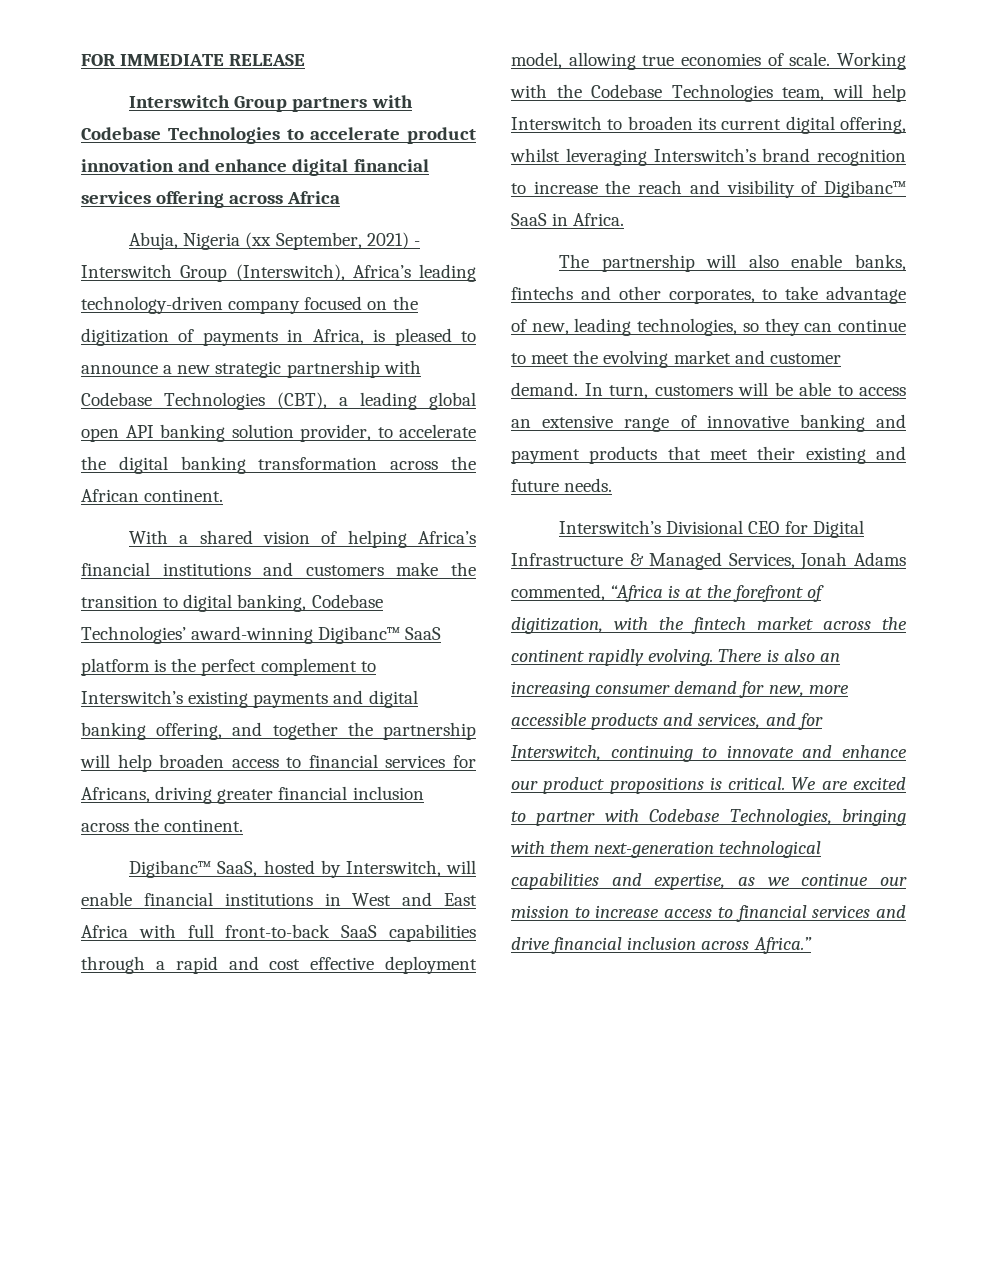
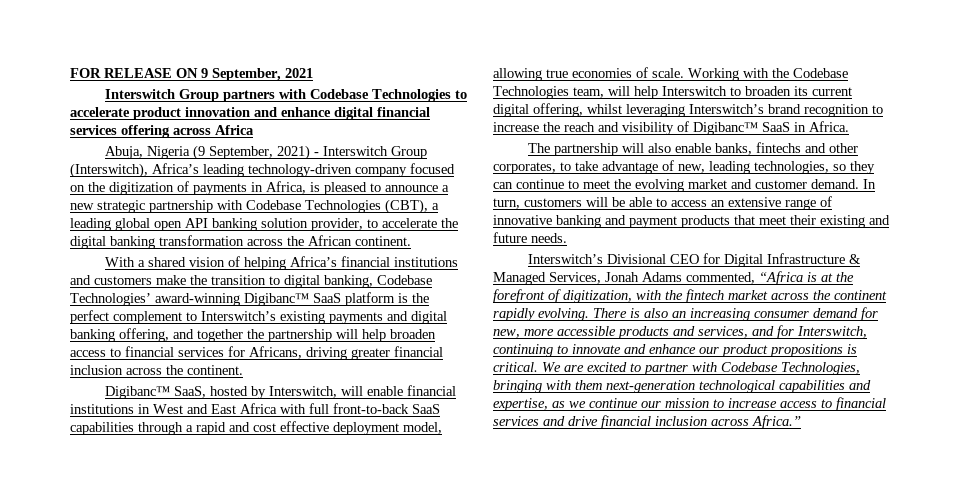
- FOR IMMEDIATE RELEASE
+ FOR RELEASE ON 9 September, 2021
- Abuja, Nigeria (xx September, 2021) - Interswitch Group (Interswitch), Africa’s leading technology-driven company focused on the digitization of payments in Africa, is pleased to announce a new strategic partnership with Codebase Technologies (CBT), a leading global open API banking solution provider, to accelerate the digital banking transformation across the African continent.
+ Abuja, Nigeria (9 September, 2021) - Interswitch Group (Interswitch), Africa’s leading technology-driven company focused on the digitization of payments in Africa, is pleased to announce a new strategic partnership with Codebase Technologies (CBT), a leading global open API banking solution provider, to accelerate the digital banking transformation across the African continent.

